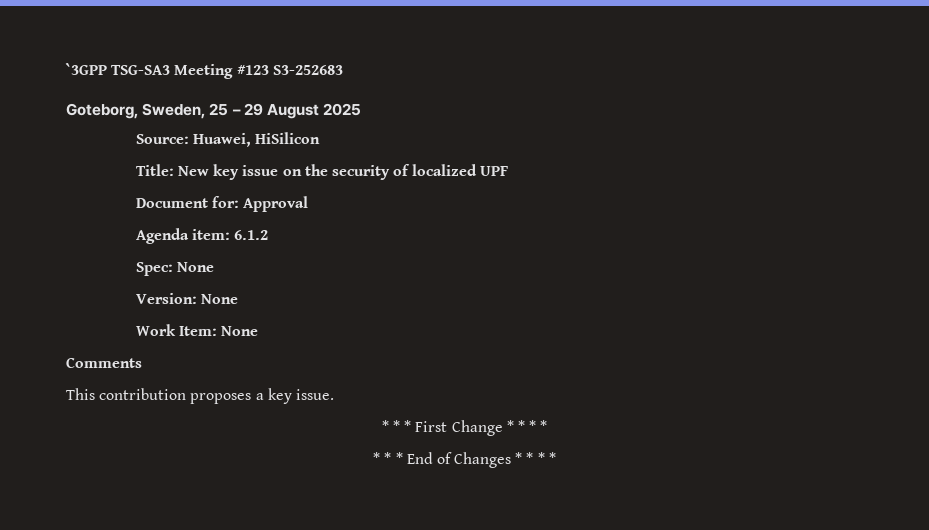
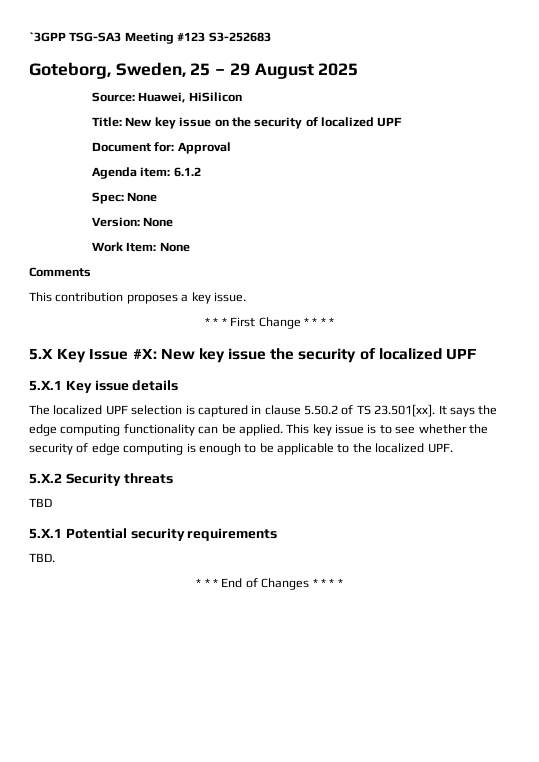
+ 5.X Key Issue #X: New key issue the security of localized UPF
+ 5.X.1 Key issue details
+ The localized UPF selection is captured in clause 5.50.2 of TS 23.501[xx]. It says the edge computing functionality can be applied. This key issue is to see whether the security of edge computing is enough to be applicable to the localized UPF.
+ 5.X.2 Security threats
+ TBD
+ 5.X.1 Potential security requirements
+ TBD.

